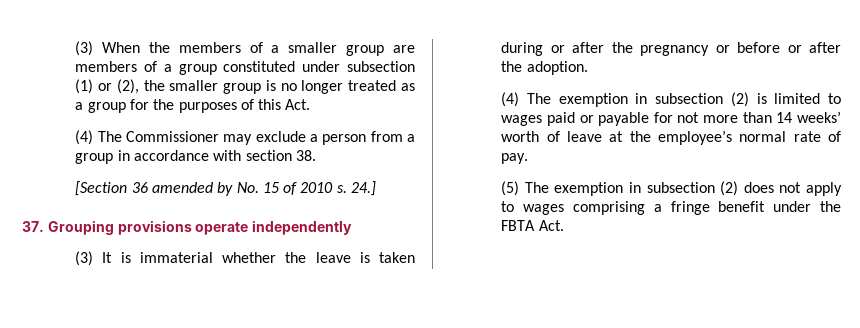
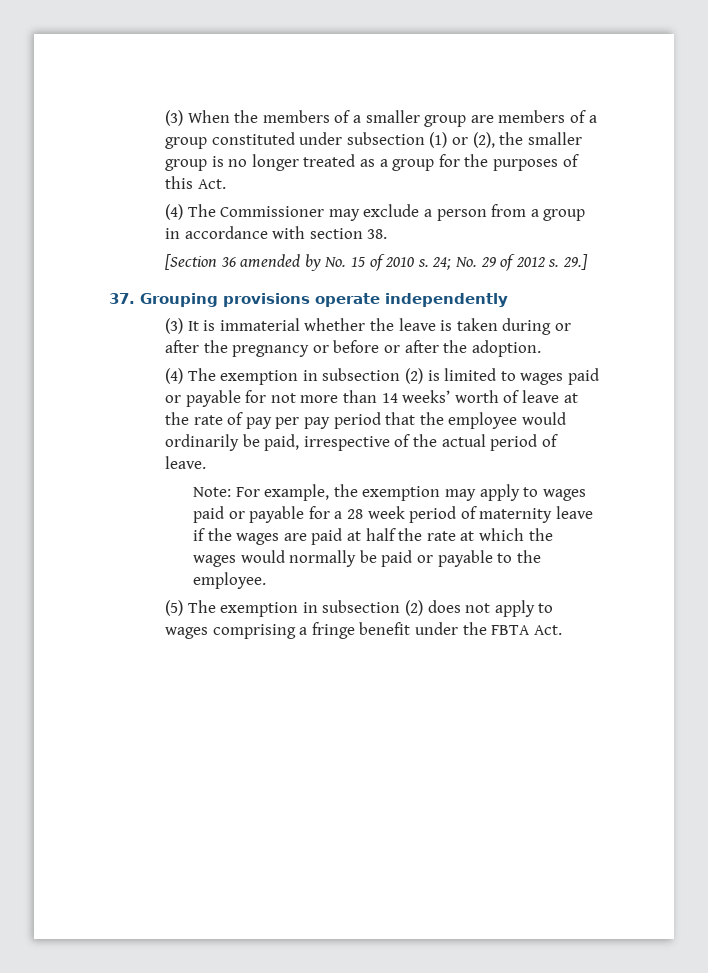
- 24.]
+ 24; No. 29 of 2012 s. 29.]
- (4) The exemption in subsection (2) is limited to wages paid or payable for not more than 14 weeks’ worth of leave at the employee’s normal rate of pay.
+ (4) The exemption in subsection (2) is limited to wages paid or payable for not more than 14 weeks’ worth of leave at the rate of pay per pay period that the employee would ordinarily be paid, irrespective of the actual period of leave.
+ Note: For example, the exemption may apply to wages paid or payable for a 28 week period of maternity leave if the wages are paid at half the rate at which the wages would normally be paid or payable to the employee.

